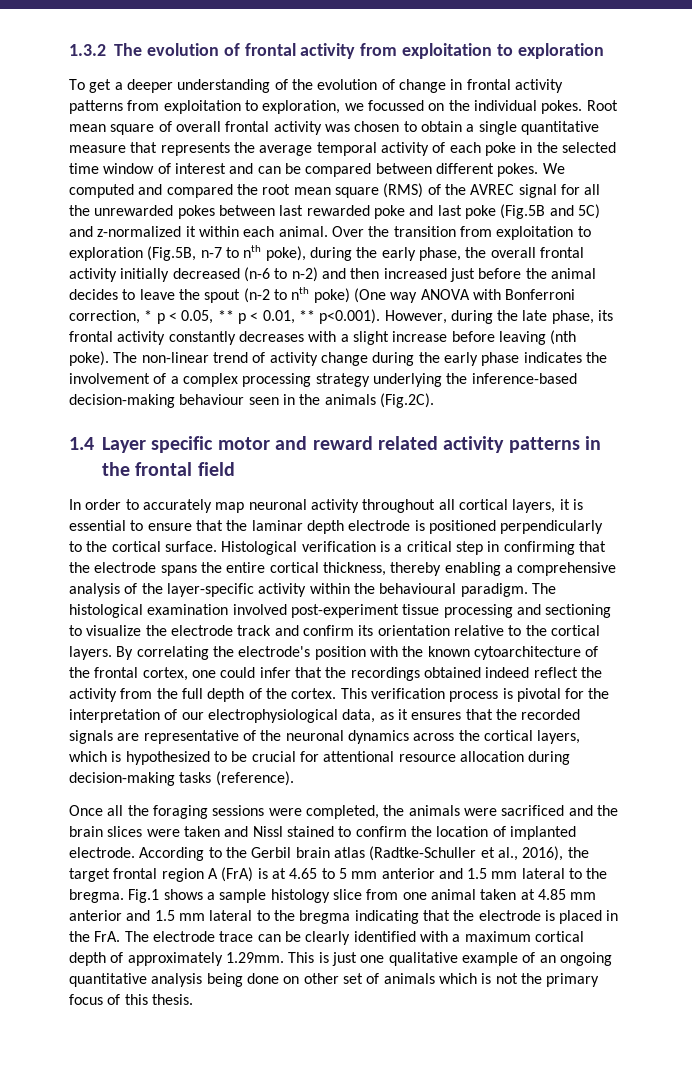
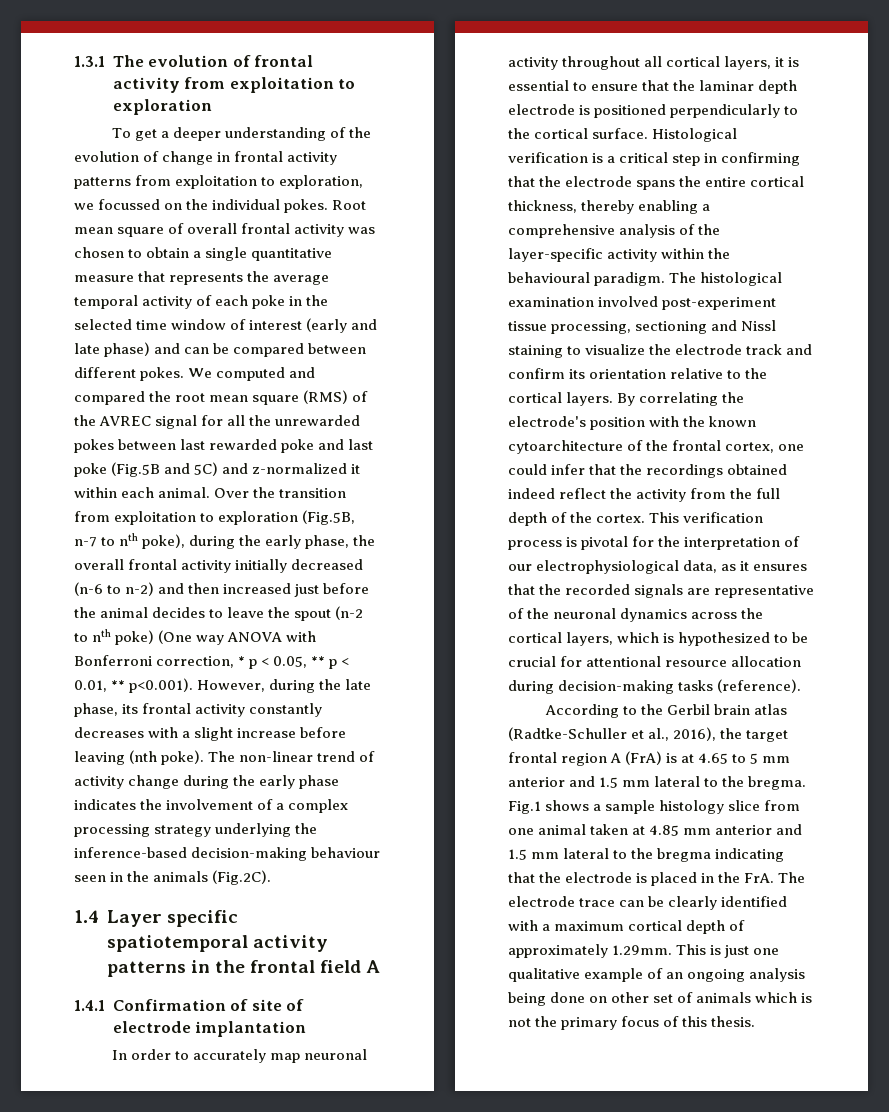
- 1.3.2 The evolution of frontal activity from exploitation to exploration
+ 1.3.1 The evolution of frontal activity from exploitation to exploration
- Root mean square of overall frontal activity was chosen to obtain a single quantitative measure that represents the average temporal activity of each poke in the selected time window of interest and can be compared between different pokes.
+ Root mean square of overall frontal activity was chosen to obtain a single quantitative measure that represents the average temporal activity of each poke in the selected time window of interest (early and late phase) and can be compared between different pokes.
- 1.4 Layer specific motor and reward related activity patterns in the frontal field
+ 1.4 Layer specific spatiotemporal activity patterns in the frontal field A
+ 1.4.1 Confirmation of site of electrode implantation
- The histological examination involved post-experiment tissue processing and sectioning to visualize the electrode track and confirm its orientation relative to the cortical layers.
+ The histological examination involved post-experiment tissue processing, sectioning and Nissl staining to visualize the electrode track and confirm its orientation relative to the cortical layers.
- Once all the foraging sessions were completed, the animals were sacrificed and the brain slices were taken and Nissl stained to confirm the location of implanted electrode.
- Fig.1 shows a sample histology slice from one animal taken at 4.85 mm anterior and 1.5 mm lateral to the bregma indicating that the electrode is placed in the FrA. The electrode trace can be clearly identified with a maximum cortical depth of approximately 1.29mm. This is just one qualitative example of an ongoing quantitative analysis being done on other set of animals which is not the primary focus of this thesis.
+ Fig.1 shows a sample histology slice from one animal taken at 4.85 mm anterior and 1.5 mm lateral to the bregma indicating that the electrode is placed in the FrA. The electrode trace can be clearly identified with a maximum cortical depth of approximately 1.29mm. This is just one qualitative example of an ongoing analysis being done on other set of animals which is not the primary focus of this thesis.

